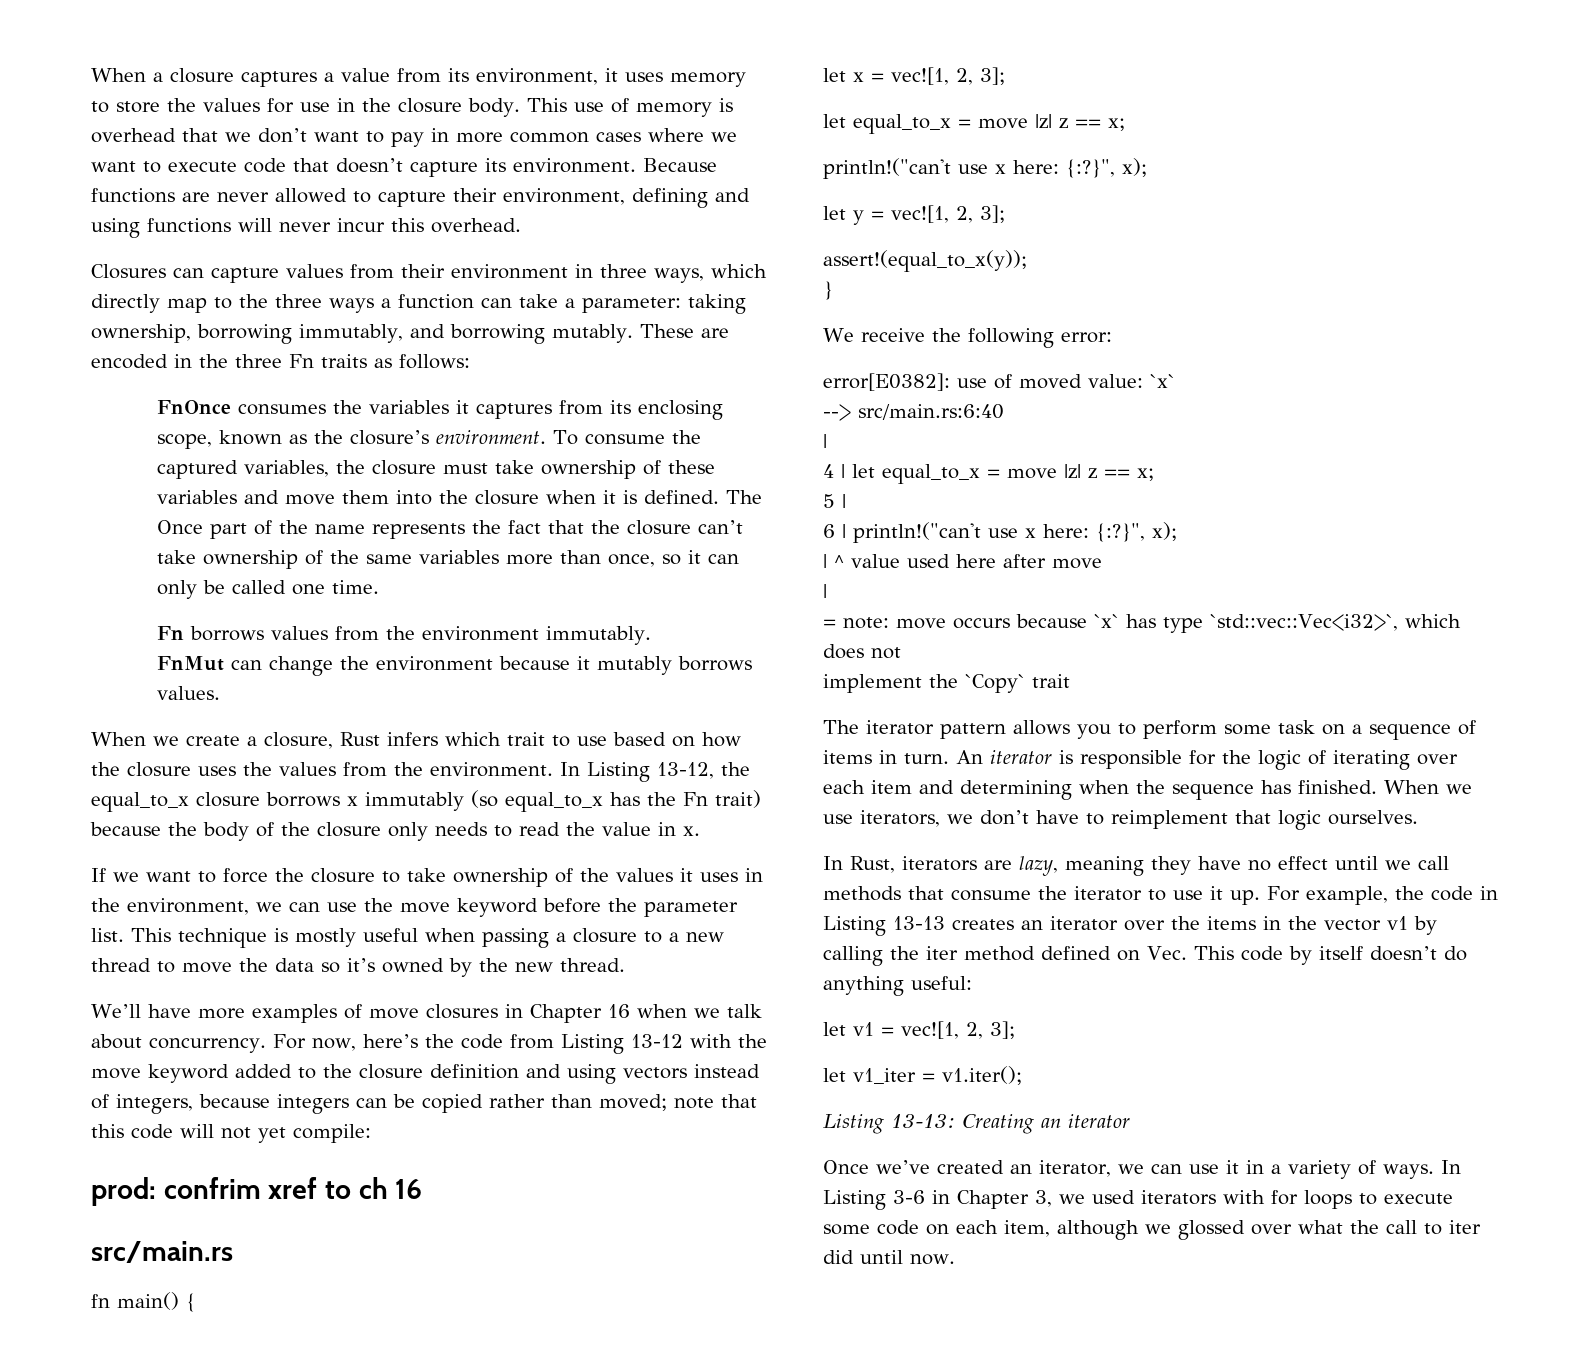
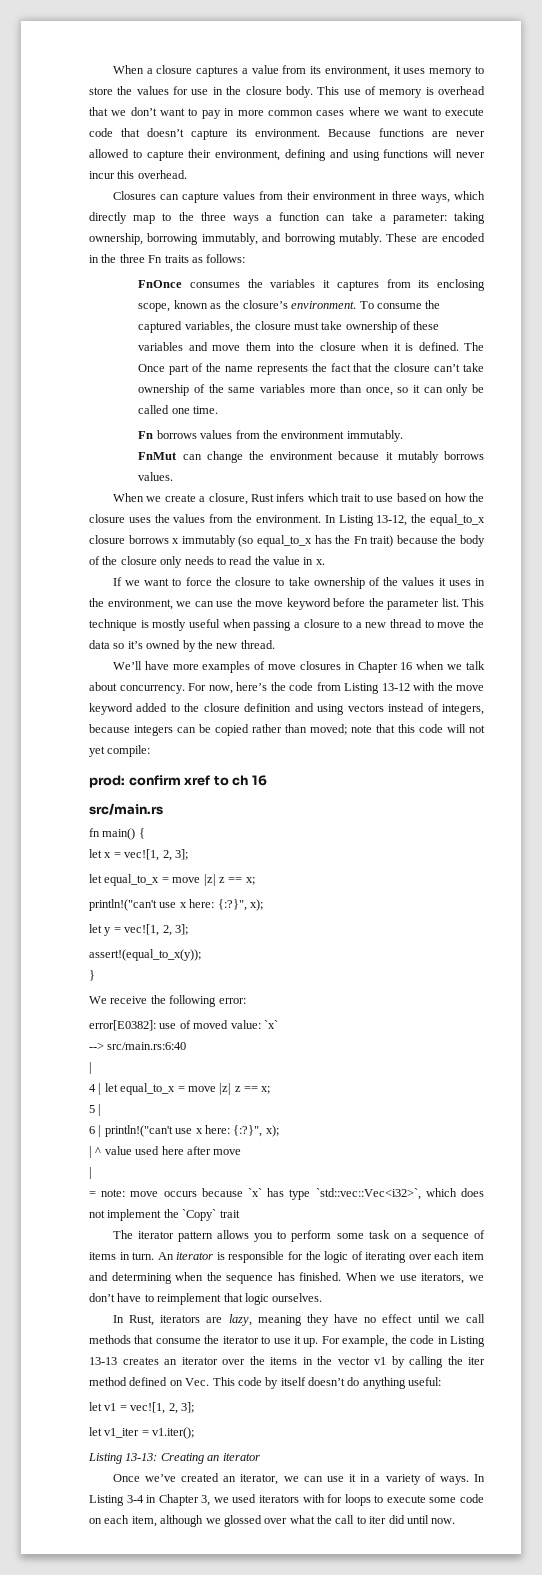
- prod: confrim xref to ch 16
+ prod: confirm xref to ch 16
- = note: move occurs because `x` has type `std::vec::Vec<i32>`, which does not
- implement the `Copy` trait
+ = note: move occurs because `x` has type `std::vec::Vec<i32>`, which does not implement the `Copy` trait
- In Listing 3-6 in Chapter 3, we used iterators with for loops to execute some code on each item, although we glossed over what the call to iter did until now.
+ In Listing 3-4 in Chapter 3, we used iterators with for loops to execute some code on each item, although we glossed over what the call to iter did until now.

